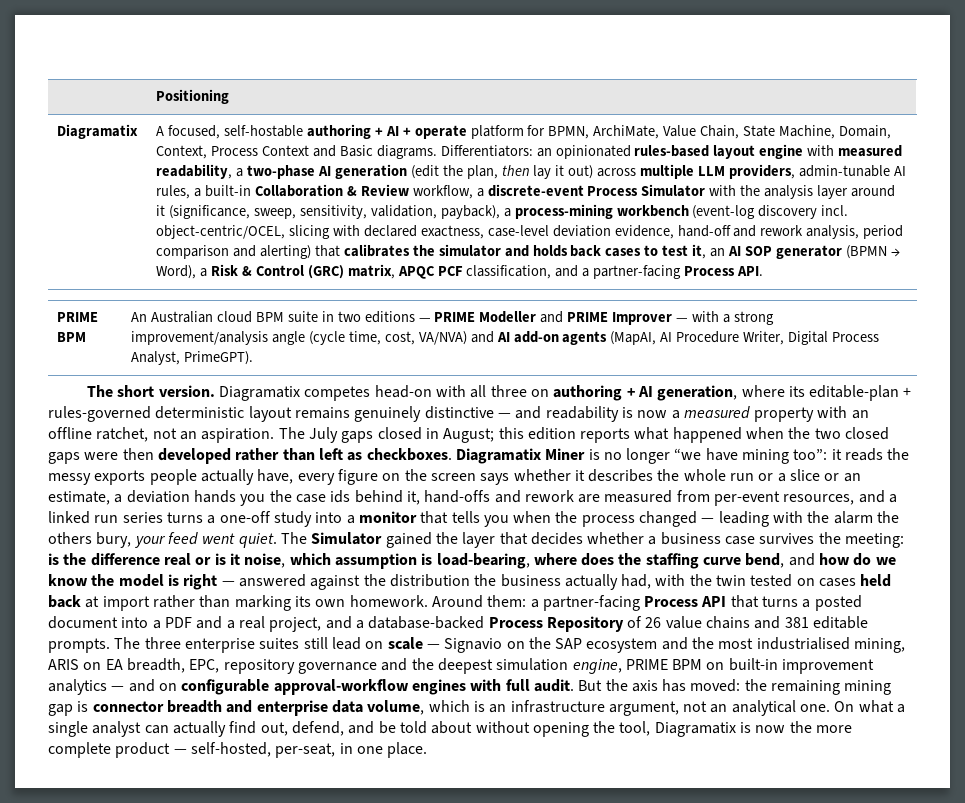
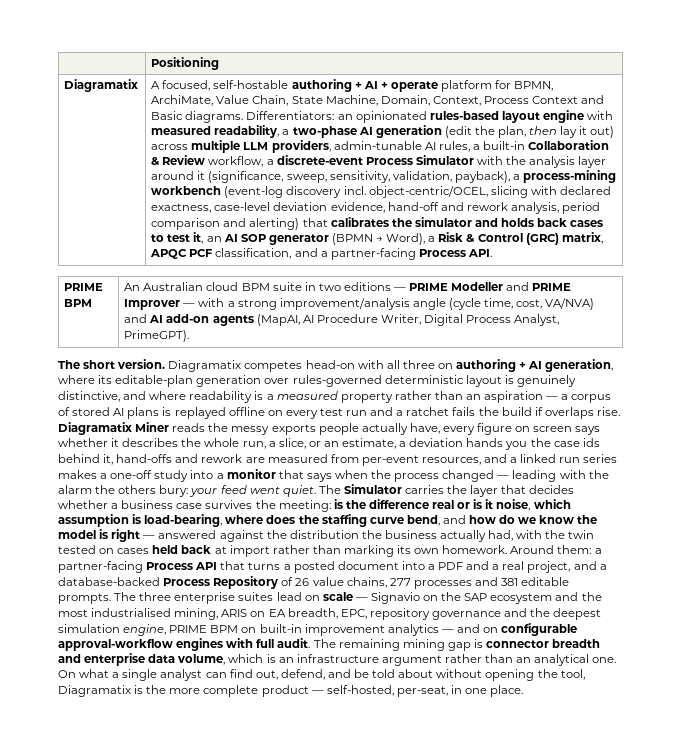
- Diagramatix competes head-on with all three on authoring + AI generation, where its editable-plan + rules-governed deterministic layout remains genuinely distinctive — and readability is now a measured property with an offline ratchet, not an aspiration. The July gaps closed in August; this edition reports what happened when the two closed gaps were then developed rather than left as checkboxes. Diagramatix Miner is no longer “we have mining too”: it reads the messy exports people actually have, every figure on the screen says whether it describes the whole run or a slice or an estimate, a deviation hands you the case ids behind it, hand-offs and rework are measured from per-event resources, and a linked run series turns a one-off study into a monitor that tells you when the process changed — leading with the alarm the others bury, your feed went quiet.
+ Diagramatix competes head-on with all three on authoring + AI generation, where its editable-plan generation over rules-governed deterministic layout is genuinely distinctive, and where readability is a measured property rather than an aspiration — a corpus of stored AI plans is replayed offline on every test run and a ratchet fails the build if overlaps rise. Diagramatix Miner reads the messy exports people actually have, every figure on screen says whether it describes the whole run, a slice, or an estimate, a deviation hands you the case ids behind it, hand-offs and rework are measured from per-event resources, and a linked run series makes a one-off study into a monitor that says when the process changed — leading with the alarm the others bury: your feed went quiet.
- The Simulator gained the layer that decides whether a business case survives the meeting:
+ The Simulator carries the layer that decides whether a business case survives the meeting:
- Around them: a partner-facing Process API that turns a posted document into a PDF and a real project, and a database-backed Process Repository of 26 value chains and 381 editable prompts.
+ Around them: a partner-facing Process API that turns a posted document into a PDF and a real project, and a database-backed Process Repository of 26 value chains, 277 processes and 381 editable prompts.
- The three enterprise suites still lead on scale — Signavio on the SAP ecosystem and the most industrialised mining, ARIS on EA breadth, EPC, repository governance and the deepest simulation engine, PRIME BPM on built-in improvement analytics — and on configurable approval-workflow engines with full audit.
+ The three enterprise suites lead on scale — Signavio on the SAP ecosystem and the most industrialised mining, ARIS on EA breadth, EPC, repository governance and the deepest simulation engine, PRIME BPM on built-in improvement analytics — and on configurable approval-workflow engines with full audit.
- But the axis has moved: the remaining mining gap is connector breadth and enterprise data volume, which is an infrastructure argument, not an analytical one.
+ The remaining mining gap is connector breadth and enterprise data volume, which is an infrastructure argument rather than an analytical one.
- On what a single analyst can actually find out, defend, and be told about without opening the tool, Diagramatix is now the more complete product — self-hosted, per-seat, in one place.
+ On what a single analyst can find out, defend, and be told about without opening the tool, Diagramatix is the more complete product — self-hosted, per-seat, in one place.

